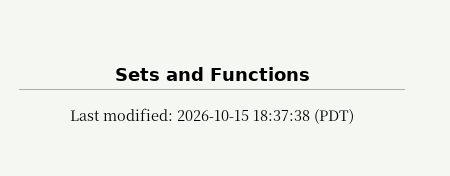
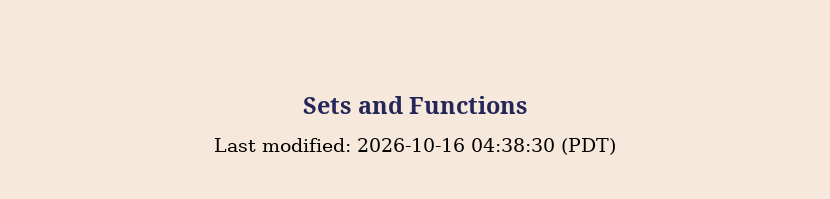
- Last modified: 2026-10-15 18:37:38 (PDT)
+ Last modified: 2026-10-16 04:38:30 (PDT)

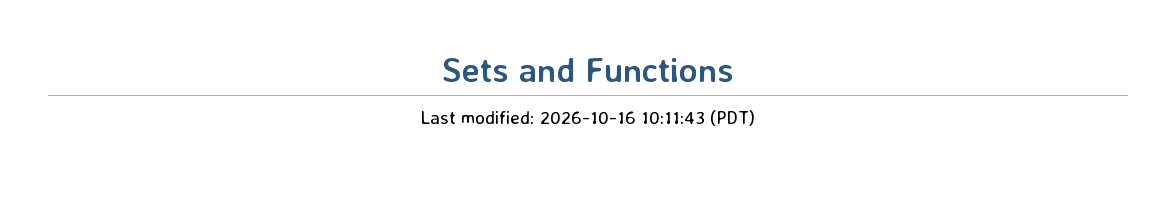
- Last modified: 2026-10-16 04:38:30 (PDT)
+ Last modified: 2026-10-16 10:11:43 (PDT)

